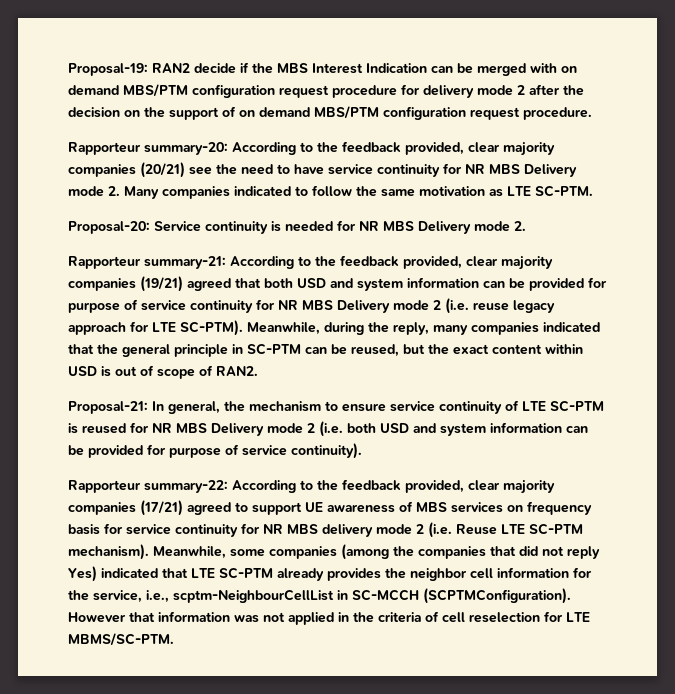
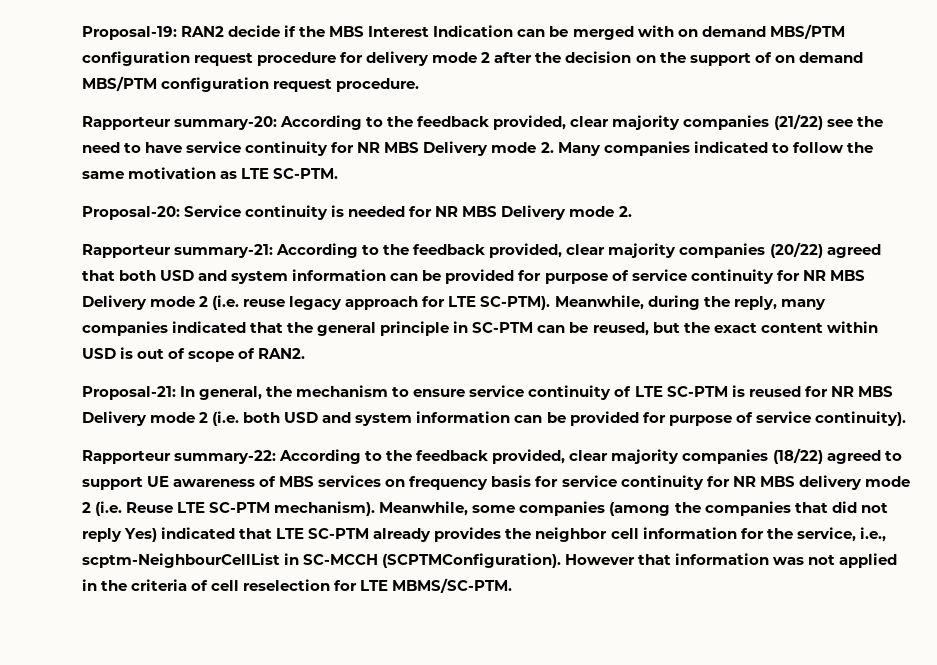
- Rapporteur summary-20: According to the feedback provided, clear majority companies (20/21) see the need to have service continuity for NR MBS Delivery mode 2. Many companies indicated to follow the same motivation as LTE SC-PTM.
+ Rapporteur summary-20: According to the feedback provided, clear majority companies (21/22) see the need to have service continuity for NR MBS Delivery mode 2. Many companies indicated to follow the same motivation as LTE SC-PTM.
- Rapporteur summary-21: According to the feedback provided, clear majority companies (19/21) agreed that both USD and system information can be provided for purpose of service continuity for NR MBS Delivery mode 2 (i.e. reuse legacy approach for LTE SC-PTM).
+ Rapporteur summary-21: According to the feedback provided, clear majority companies (20/22) agreed that both USD and system information can be provided for purpose of service continuity for NR MBS Delivery mode 2 (i.e. reuse legacy approach for LTE SC-PTM).
- Rapporteur summary-22: According to the feedback provided, clear majority companies (17/21) agreed to support UE awareness of MBS services on frequency basis for service continuity for NR MBS delivery mode 2 (i.e. Reuse LTE SC-PTM mechanism).
+ Rapporteur summary-22: According to the feedback provided, clear majority companies (18/22) agreed to support UE awareness of MBS services on frequency basis for service continuity for NR MBS delivery mode 2 (i.e. Reuse LTE SC-PTM mechanism).

